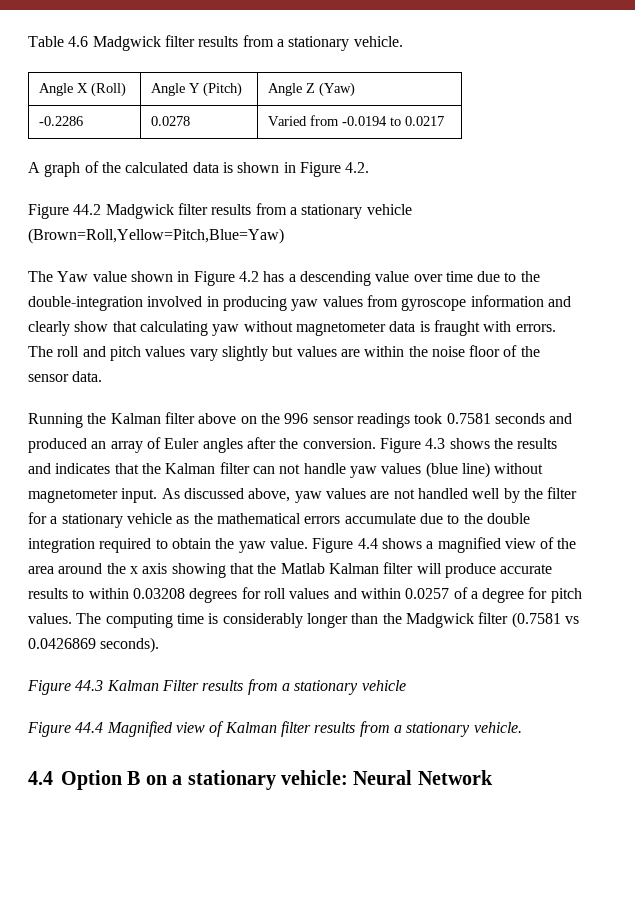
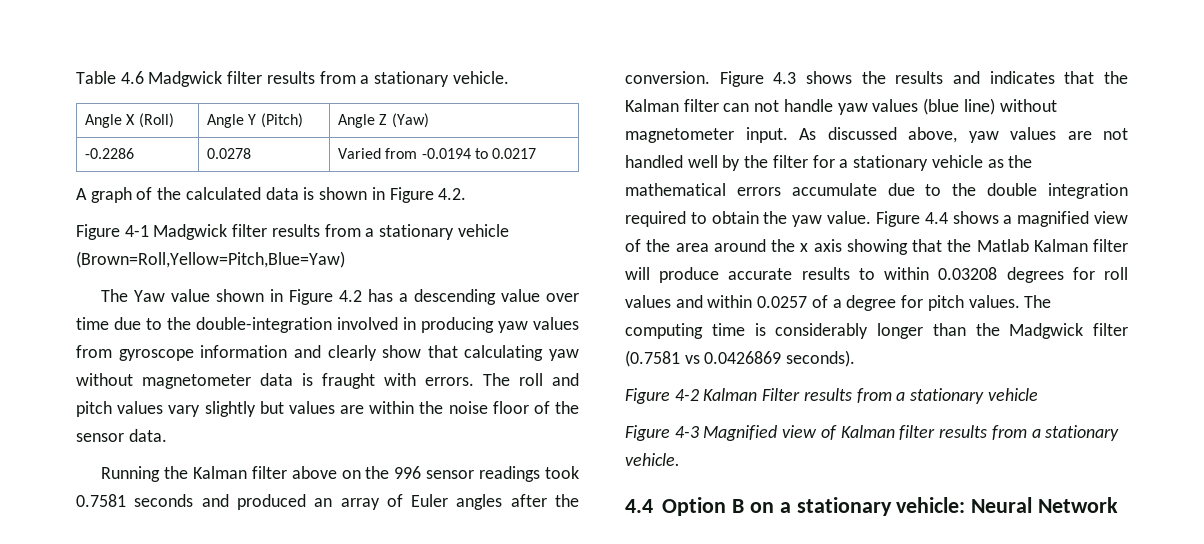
- Figure 44.2 Madgwick filter results from a stationary vehicle (Brown=Roll,Yellow=Pitch,Blue=Yaw)
+ Figure 4-1 Madgwick filter results from a stationary vehicle (Brown=Roll,Yellow=Pitch,Blue=Yaw)
- Figure 44.3 Kalman Filter results from a stationary vehicle
+ Figure 4-2 Kalman Filter results from a stationary vehicle
- Figure 44.4 Magnified view of Kalman filter results from a stationary vehicle.
+ Figure 4-3 Magnified view of Kalman filter results from a stationary vehicle.

